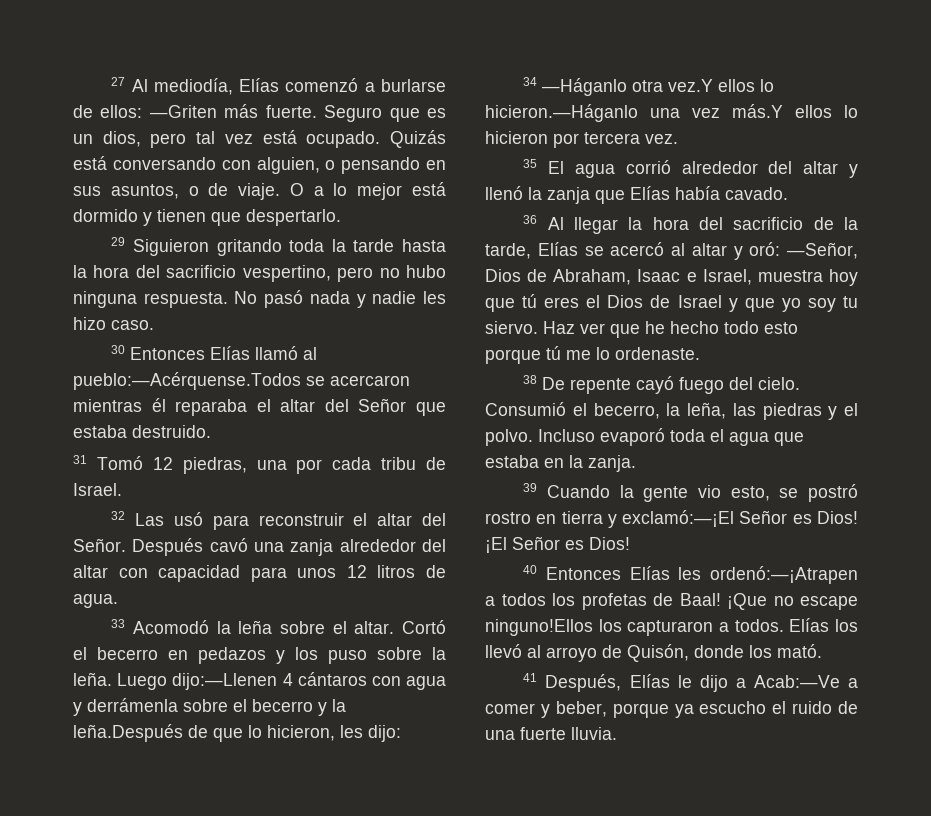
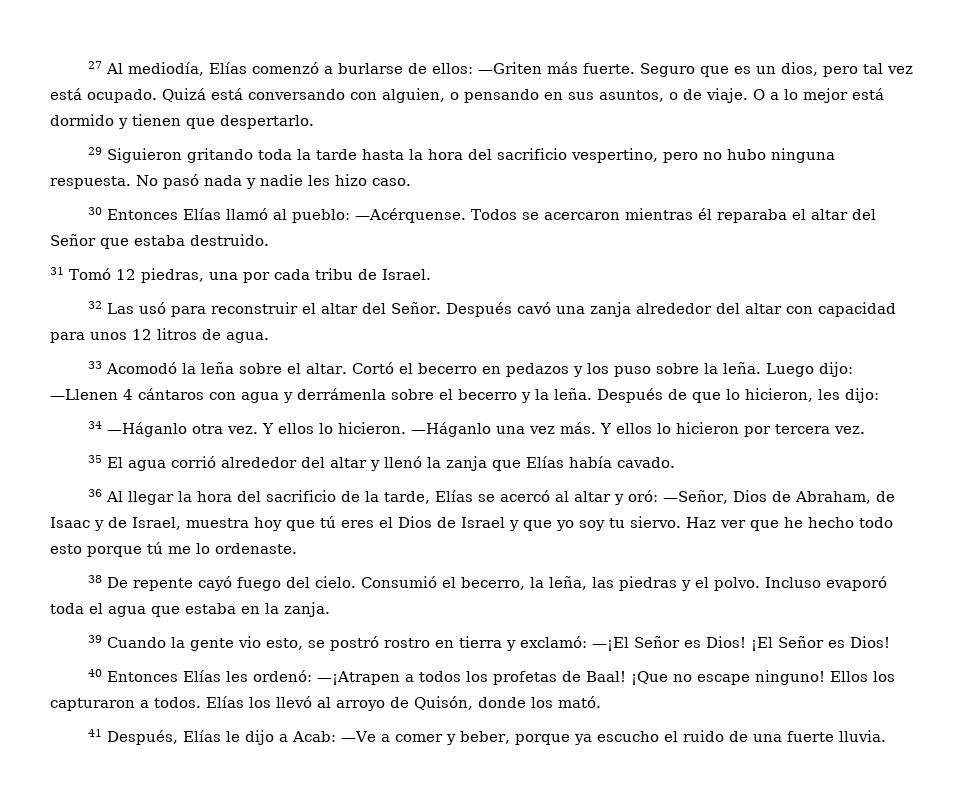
- Quizás está conversando con alguien, o pensando en sus asuntos, o de viaje.
+ Quizá está conversando con alguien, o pensando en sus asuntos, o de viaje.
- 30 Entonces Elías llamó al pueblo:—Acérquense.Todos se acercaron mientras él reparaba el altar del Señor que estaba destruido.
+ 30 Entonces Elías llamó al pueblo: —Acérquense. Todos se acercaron mientras él reparaba el altar del Señor que estaba destruido.
- Luego dijo:—Llenen 4 cántaros con agua y derrámenla sobre el becerro y la leña.Después de que lo hicieron, les dijo:
+ Luego dijo: —Llenen 4 cántaros con agua y derrámenla sobre el becerro y la leña. Después de que lo hicieron, les dijo:
- 34 —Háganlo otra vez.Y ellos lo hicieron.—Háganlo una vez más.Y ellos lo hicieron por tercera vez.
+ 34 —Háganlo otra vez. Y ellos lo hicieron. —Háganlo una vez más. Y ellos lo hicieron por tercera vez.
- 36 Al llegar la hora del sacrificio de la tarde, Elías se acercó al altar y oró: —Señor, Dios de Abraham, Isaac e Israel, muestra hoy que tú eres el Dios de Israel y que yo soy tu siervo.
+ 36 Al llegar la hora del sacrificio de la tarde, Elías se acercó al altar y oró: —Señor, Dios de Abraham, de Isaac y de Israel, muestra hoy que tú eres el Dios de Israel y que yo soy tu siervo.
- 39 Cuando la gente vio esto, se postró rostro en tierra y exclamó:—¡El Señor es Dios!
+ 39 Cuando la gente vio esto, se postró rostro en tierra y exclamó: —¡El Señor es Dios!
- 40 Entonces Elías les ordenó:—¡Atrapen a todos los profetas de Baal!
+ 40 Entonces Elías les ordenó: —¡Atrapen a todos los profetas de Baal!
- ¡Que no escape ninguno!Ellos los capturaron a todos.
+ ¡Que no escape ninguno! Ellos los capturaron a todos.
- 41 Después, Elías le dijo a Acab:—Ve a comer y beber, porque ya escucho el ruido de una fuerte lluvia.
+ 41 Después, Elías le dijo a Acab: —Ve a comer y beber, porque ya escucho el ruido de una fuerte lluvia.

